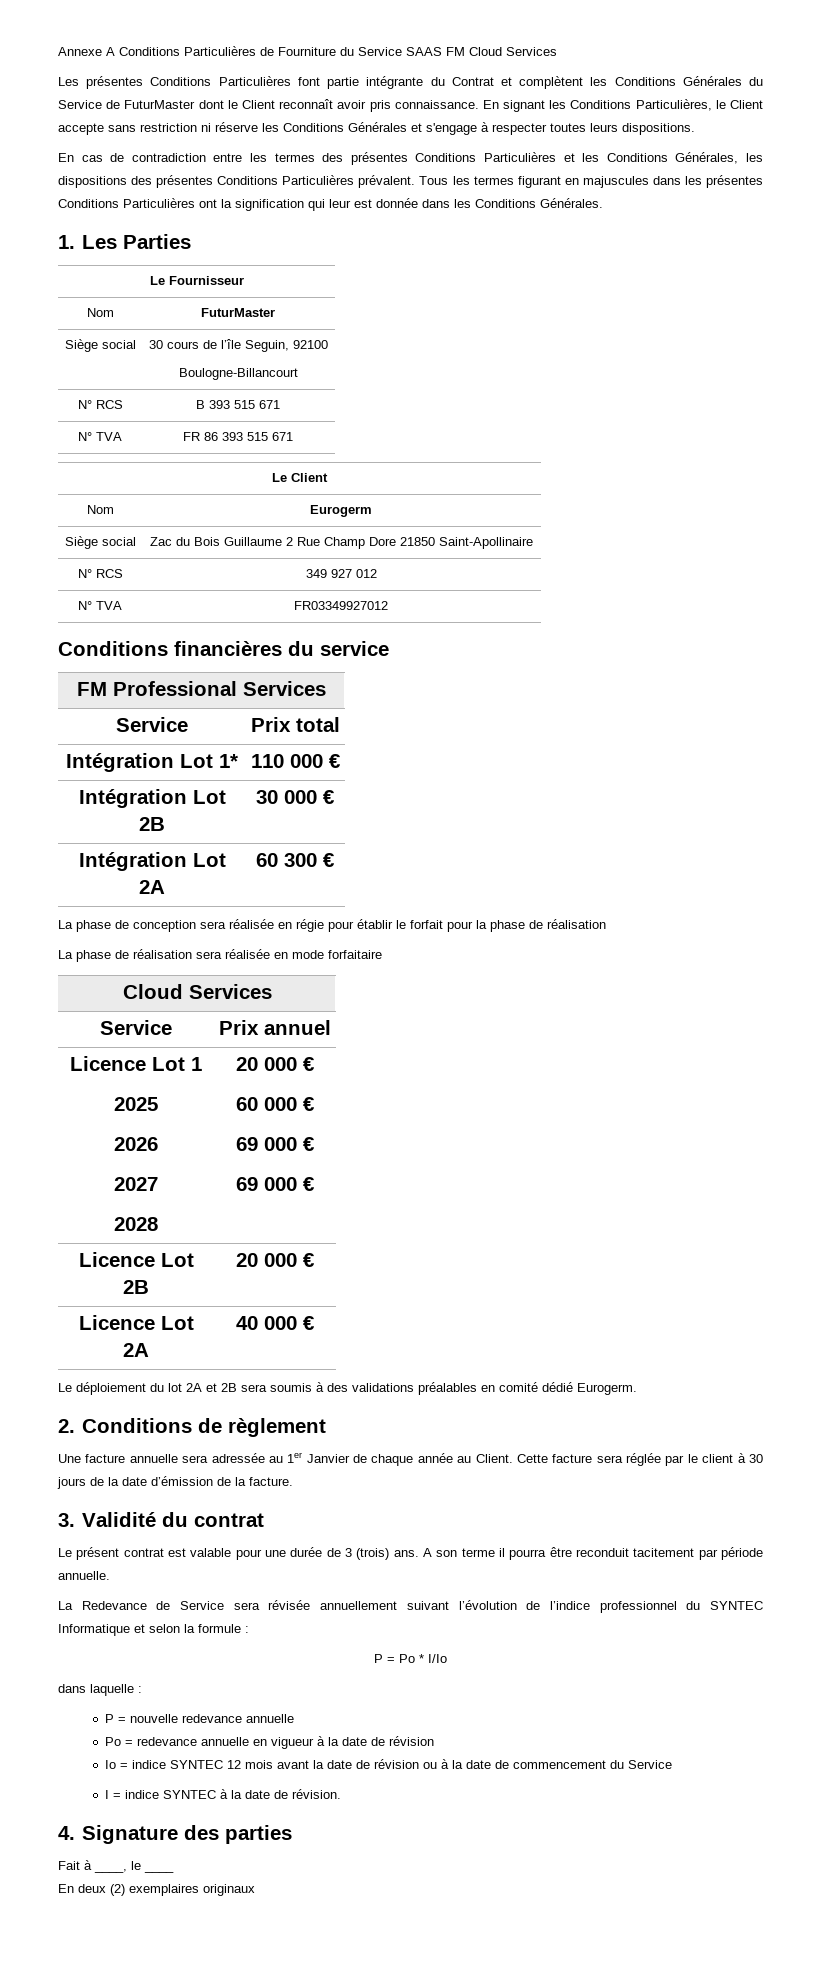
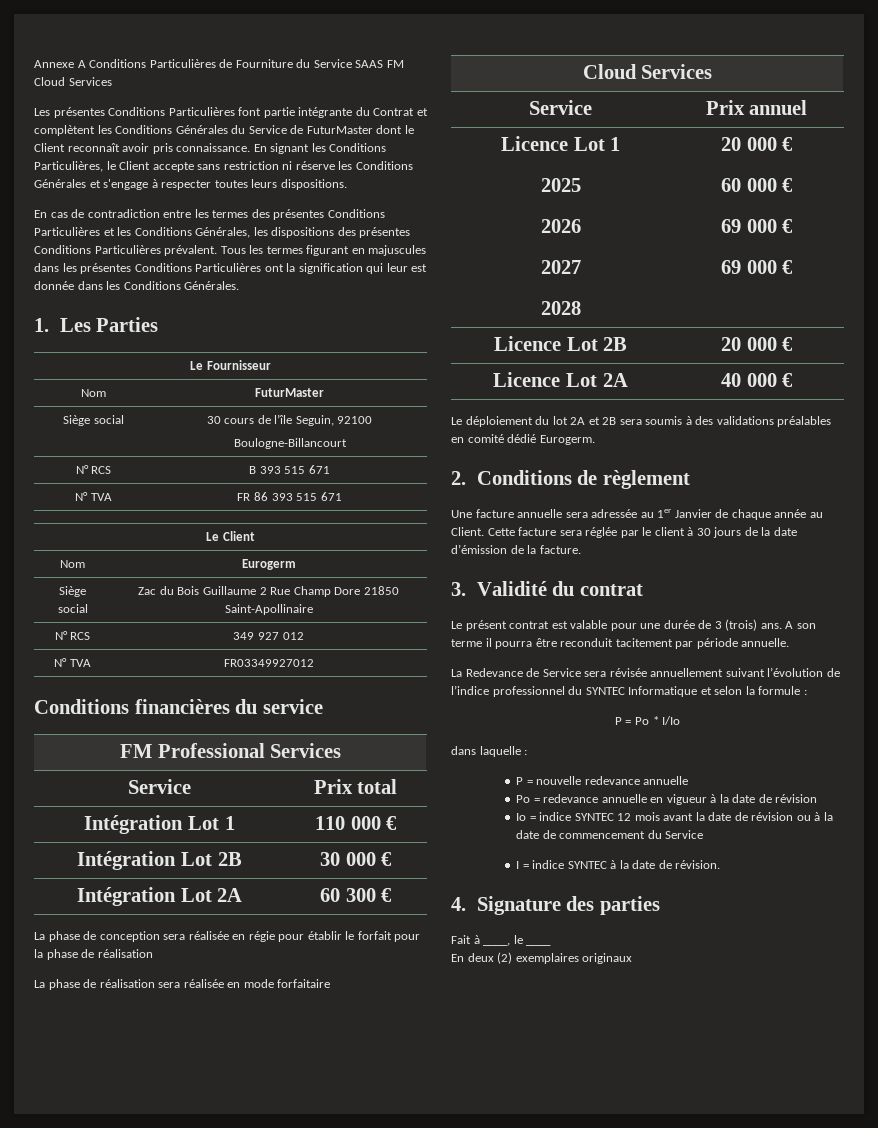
- Intégration Lot 1* | 110 000 €
+ Intégration Lot 1 | 110 000 €

